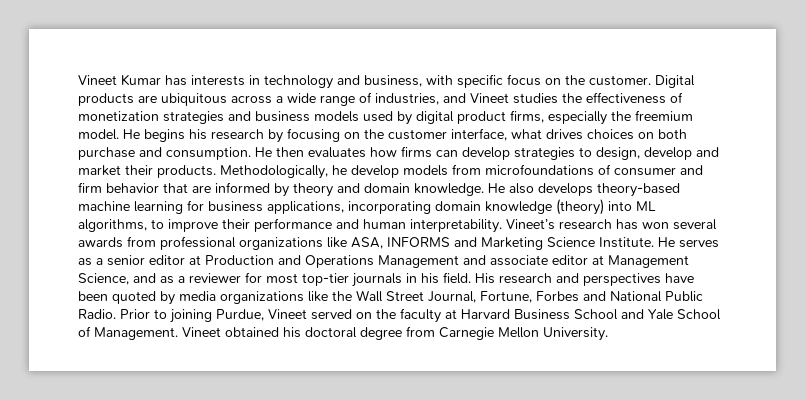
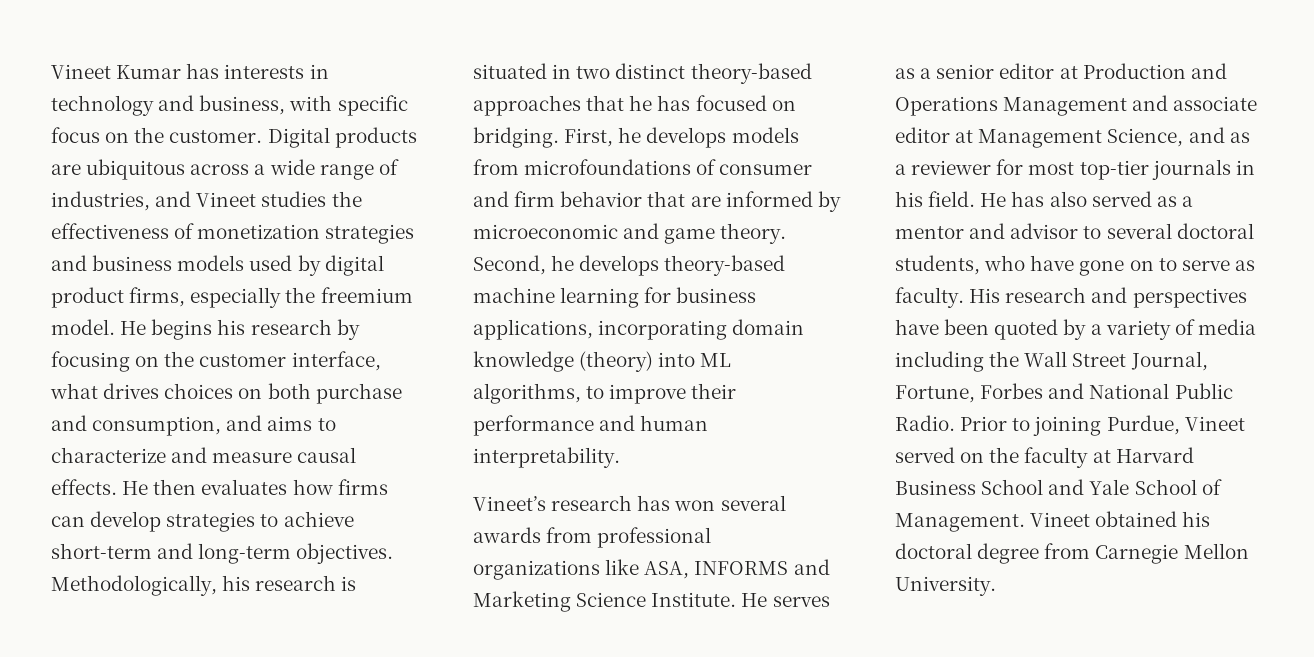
- He begins his research by focusing on the customer interface, what drives choices on both purchase and consumption.
+ He begins his research by focusing on the customer interface, what drives choices on both purchase and consumption, and aims to characterize and measure causal effects.
- He then evaluates how firms can develop strategies to design, develop and market their products. Methodologically, he develop models from microfoundations of consumer and firm behavior that are informed by theory and domain knowledge. He also develops theory-based machine learning for business applications, incorporating domain knowledge (theory) into ML algorithms, to improve their performance and human interpretability. Vineet’s research has won several awards from professional organizations like ASA, INFORMS and Marketing Science Institute.
+ He then evaluates how firms can develop strategies to achieve short-term and long-term objectives. Methodologically, his research is situated in two distinct theory-based approaches that he has focused on bridging. First, he develops models from microfoundations of consumer and firm behavior that are informed by microeconomic and game theory. Second, he develops theory-based machine learning for business applications, incorporating domain knowledge (theory) into ML algorithms, to improve their performance and human interpretability.
+ Vineet’s research has won several awards from professional organizations like ASA, INFORMS and Marketing Science Institute.
+ He has also served as a mentor and advisor to several doctoral students, who have gone on to serve as faculty.
- His research and perspectives have been quoted by media organizations like the Wall Street Journal, Fortune, Forbes and National Public Radio.
+ His research and perspectives have been quoted by a variety of media including the Wall Street Journal, Fortune, Forbes and National Public Radio.

